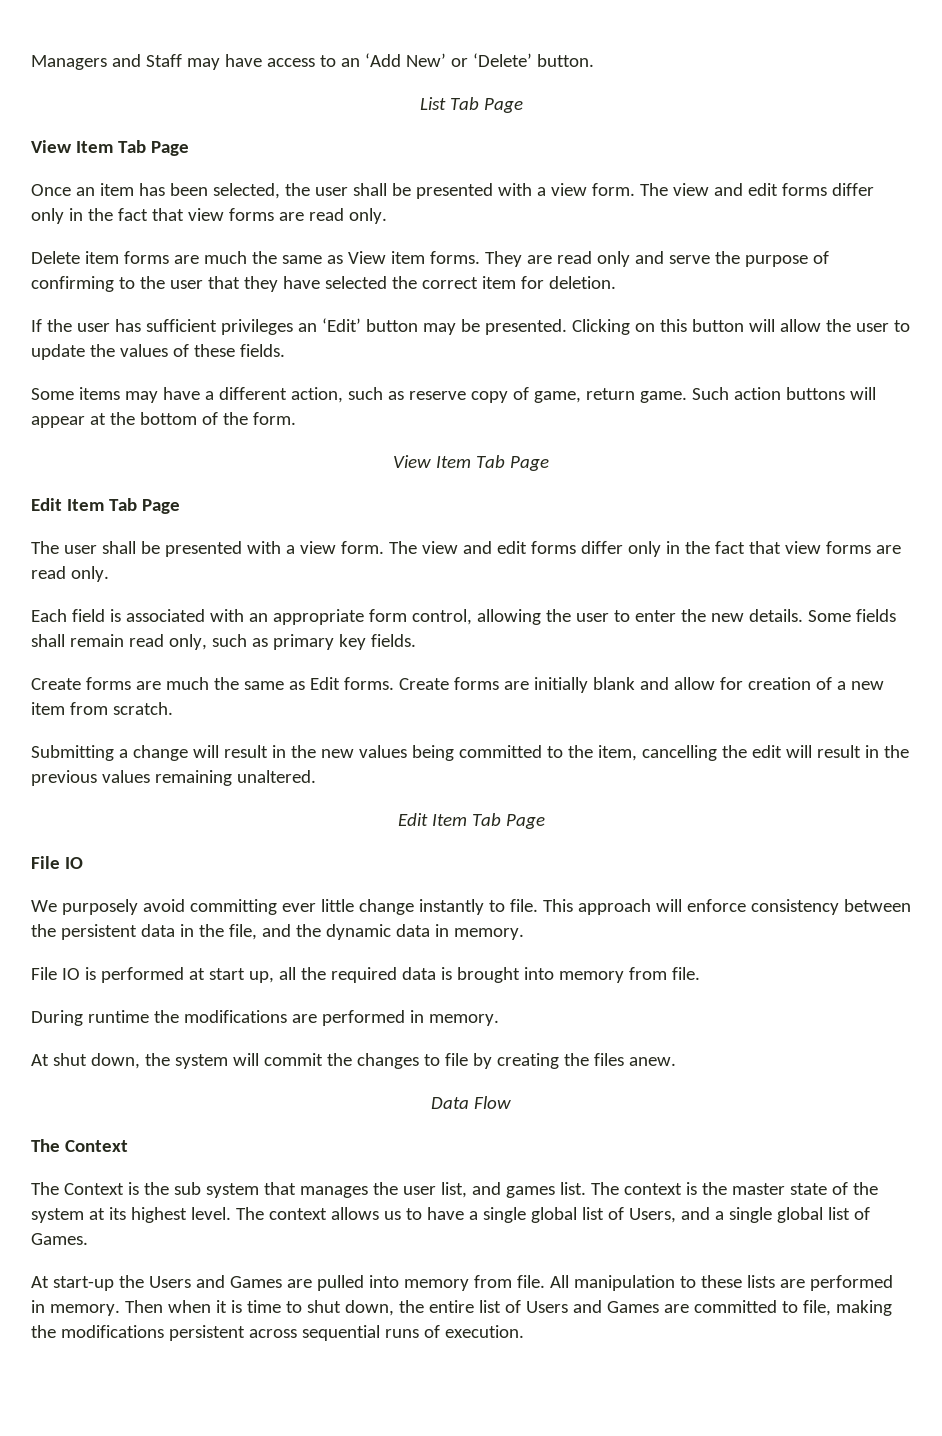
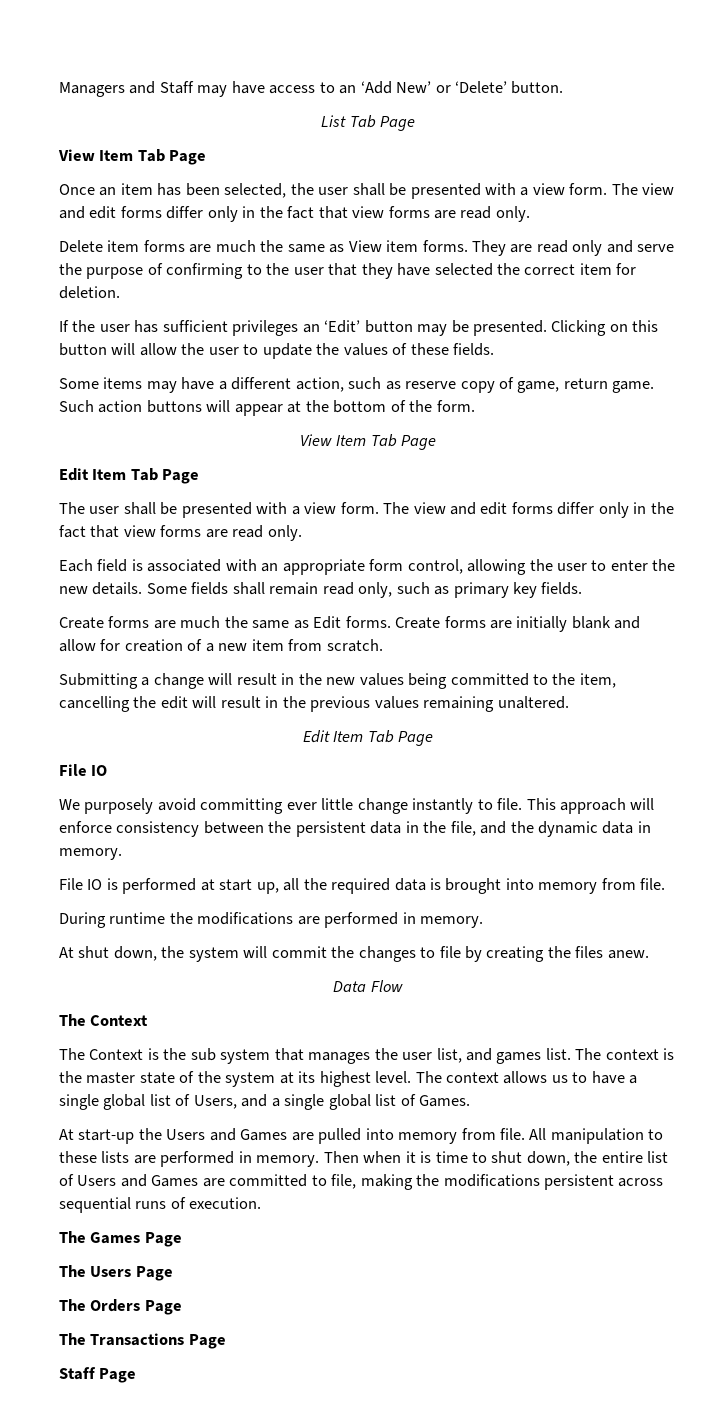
+ The Games Page
+ The Users Page
+ The Orders Page
+ The Transactions Page
+ Staff Page

